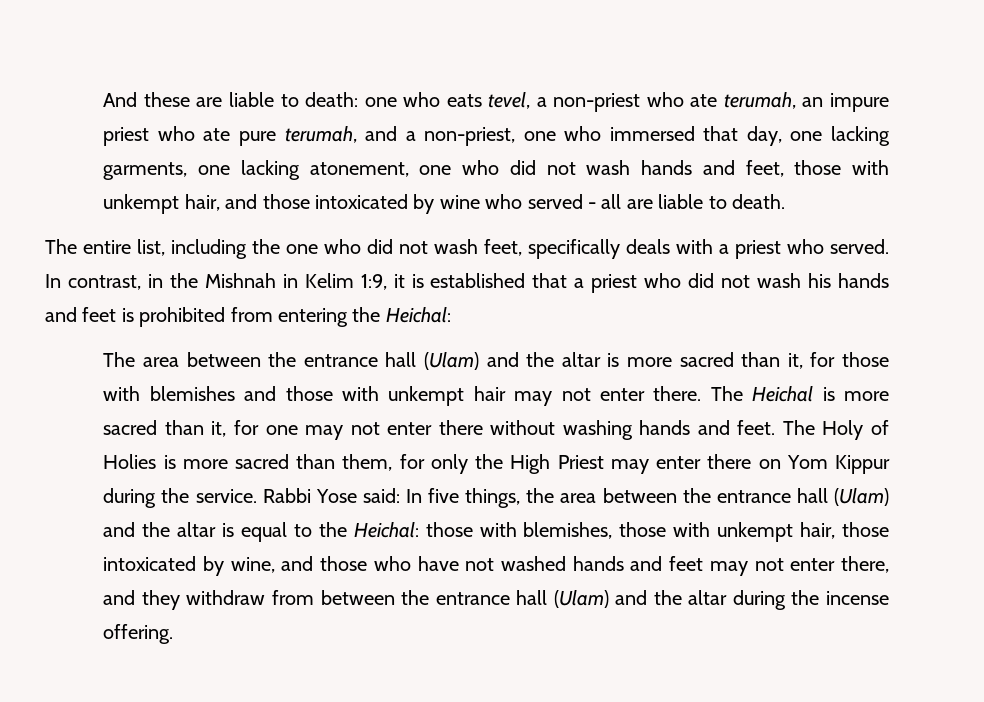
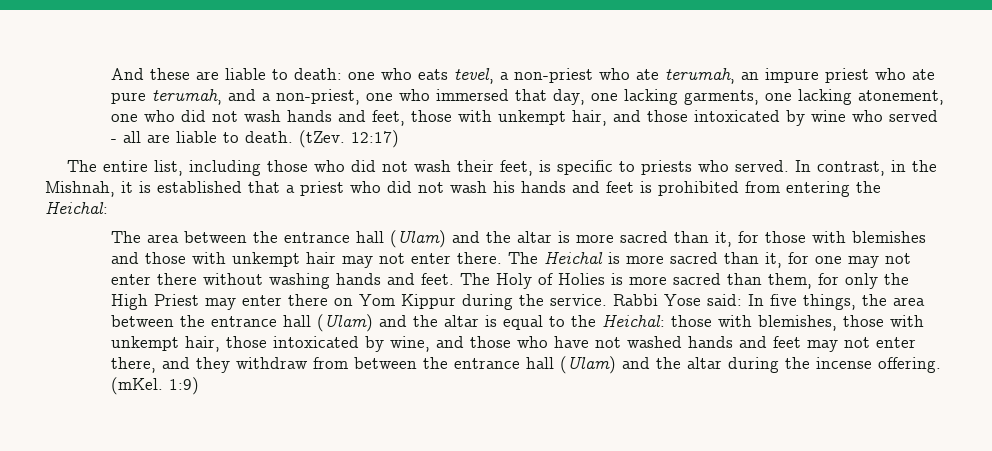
+ (tZev. 12:17)
- The entire list, including the one who did not wash feet, specifically deals with a priest who served.
+ The entire list, including those who did not wash their feet, is specific to priests who served.
- In contrast, in the Mishnah in Kelim 1:9, it is established that a priest who did not wash his hands and feet is prohibited from entering the Heichal:
+ In contrast, in the Mishnah, it is established that a priest who did not wash his hands and feet is prohibited from entering the Heichal:
+ (mKel. 1:9)

